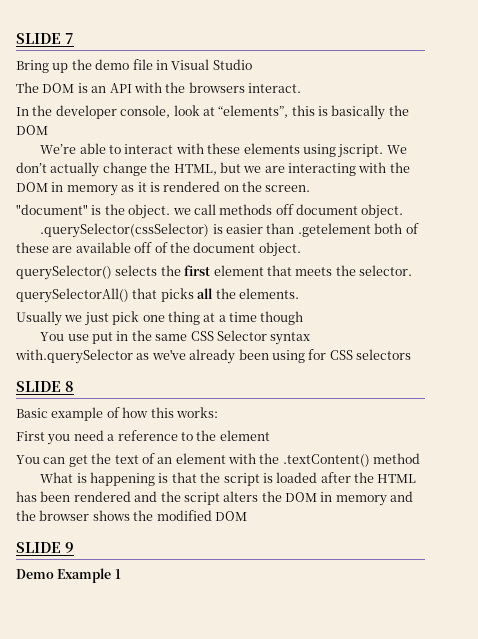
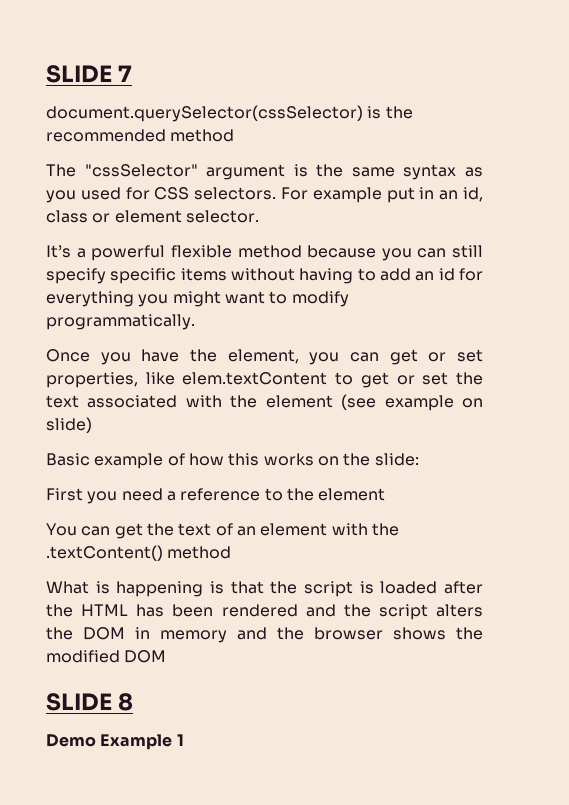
- Bring up the demo file in Visual Studio
- The DOM is an API with the browsers interact.
- In the developer console, look at “elements”, this is basically the DOM
- We’re able to interact with these elements using jscript. We don’t actually change the HTML, but we are interacting with the DOM in memory as it is rendered on the screen.
- "document" is the object. we call methods off document object.
- .querySelector(cssSelector) is easier than .getelement both of these are available off of the document object.
- querySelector() selects the first element that meets the selector.
- querySelectorAll() that picks all the elements.
- Usually we just pick one thing at a time though
- You use put in the same CSS Selector syntax with.querySelector as we've already been using for CSS selectors
- SLIDE 8
+ document.querySelector(cssSelector) is the recommended method
+ The "cssSelector" argument is the same syntax as you used for CSS selectors. For example put in an id, class or element selector.
+ It’s a powerful flexible method because you can still specify specific items without having to add an id for everything you might want to modify programmatically.
+ Once you have the element, you can get or set properties, like elem.textContent to get or set the text associated with the element (see example on slide)
- Basic example of how this works:
+ Basic example of how this works on the slide:
- SLIDE 9
+ SLIDE 8

